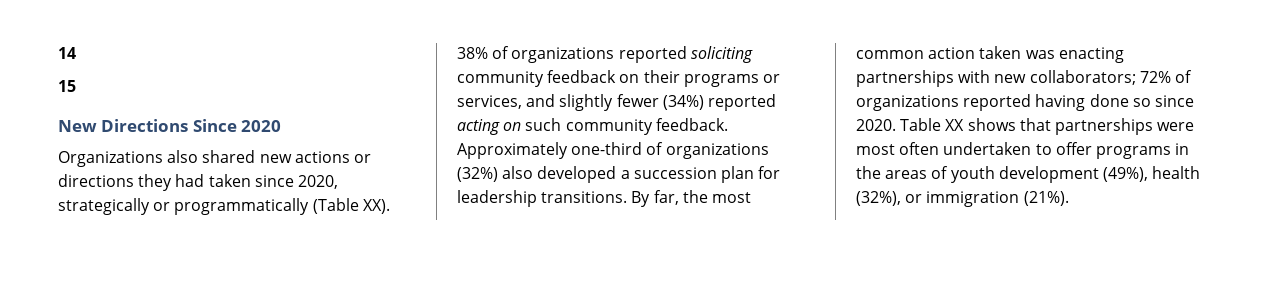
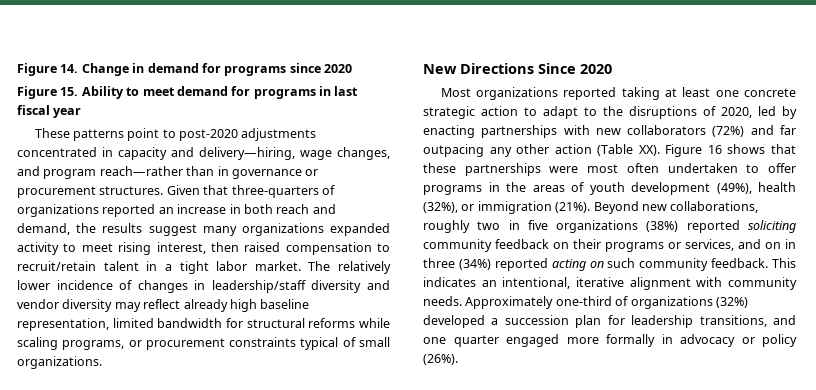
- 14
- 15
+ Figure 14. Change in demand for programs since 2020
+ Figure 15. Ability to meet demand for programs in last fiscal year
+ These patterns point to post-2020 adjustments concentrated in capacity and delivery—hiring, wage changes, and program reach—rather than in governance or procurement structures. Given that three-quarters of organizations reported an increase in both reach and demand, the results suggest many organizations expanded activity to meet rising interest, then raised compensation to recruit/retain talent in a tight labor market. The relatively lower incidence of changes in leadership/staff diversity and vendor diversity may reflect already high baseline representation, limited bandwidth for structural reforms while scaling programs, or procurement constraints typical of small organizations.
  New Directions Since 2020
- Organizations also shared new actions or directions they had taken since 2020, strategically or programmatically (Table XX). 38% of organizations reported soliciting community feedback on their programs or services, and slightly fewer (34%) reported acting on such community feedback. Approximately one-third of organizations (32%) also developed a succession plan for leadership transitions. By far, the most common action taken was enacting partnerships with new collaborators; 72% of organizations reported having done so since 2020. Table XX shows that partnerships were most often undertaken to offer programs in the areas of youth development (49%), health (32%), or immigration (21%).
+ Most organizations reported taking at least one concrete strategic action to adapt to the disruptions of 2020, led by enacting partnerships with new collaborators (72%) and far outpacing any other action (Table XX). Figure 16 shows that these partnerships were most often undertaken to offer programs in the areas of youth development (49%), health (32%), or immigration (21%).
+ Beyond new collaborations, roughly two in five organizations (38%) reported soliciting community feedback on their programs or services, and on in three (34%) reported acting on such community feedback. This indicates an intentional, iterative alignment with community needs. Approximately one-third of organizations (32%) developed a succession plan for leadership transitions, and one quarter engaged more formally in advocacy or policy (26%).

